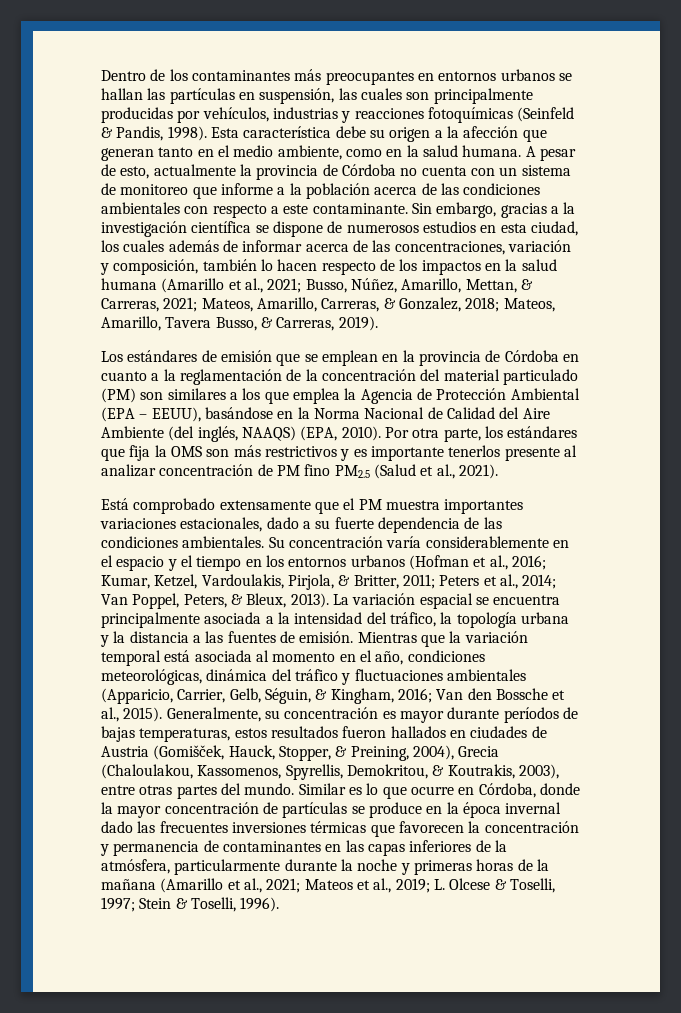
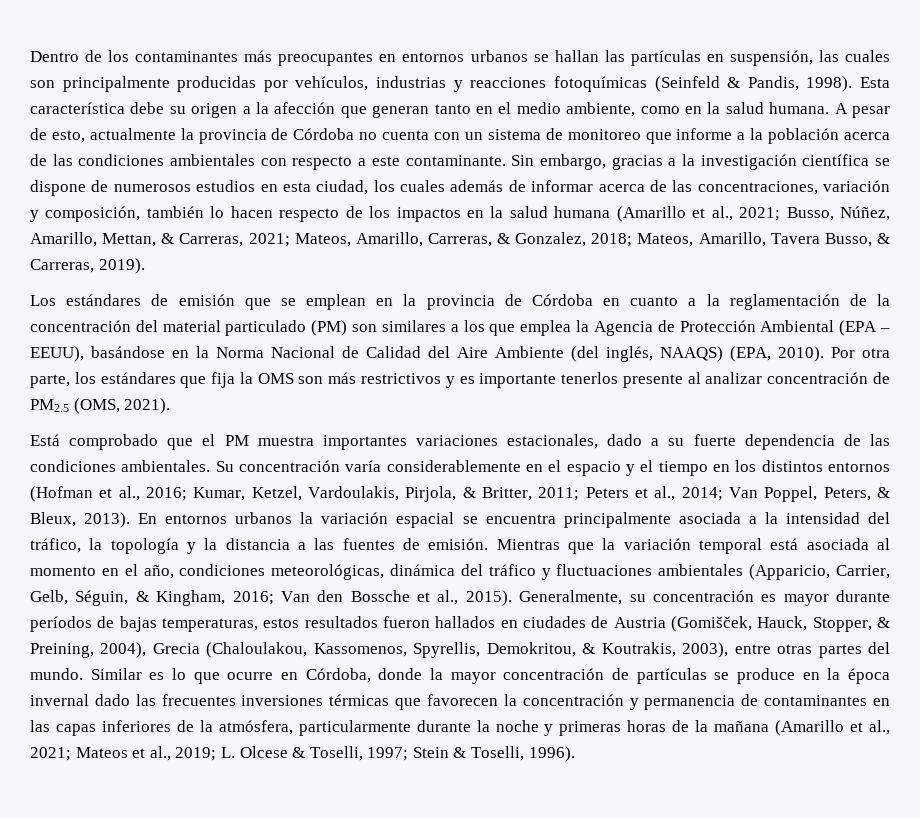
- Por otra parte, los estándares que fija la OMS son más restrictivos y es importante tenerlos presente al analizar concentración de PM fino PM2.5 (Salud et al., 2021).
+ Por otra parte, los estándares que fija la OMS son más restrictivos y es importante tenerlos presente al analizar concentración de PM2.5 (OMS, 2021).
- Está comprobado extensamente que el PM muestra importantes variaciones estacionales, dado a su fuerte dependencia de las condiciones ambientales.
+ Está comprobado que el PM muestra importantes variaciones estacionales, dado a su fuerte dependencia de las condiciones ambientales.
- Su concentración varía considerablemente en el espacio y el tiempo en los entornos urbanos (Hofman et al., 2016; Kumar, Ketzel, Vardoulakis, Pirjola, & Britter, 2011; Peters et al., 2014; Van Poppel, Peters, & Bleux, 2013).
+ Su concentración varía considerablemente en el espacio y el tiempo en los distintos entornos (Hofman et al., 2016; Kumar, Ketzel, Vardoulakis, Pirjola, & Britter, 2011; Peters et al., 2014; Van Poppel, Peters, & Bleux, 2013).
- La variación espacial se encuentra principalmente asociada a la intensidad del tráfico, la topología urbana y la distancia a las fuentes de emisión.
+ En entornos urbanos la variación espacial se encuentra principalmente asociada a la intensidad del tráfico, la topología y la distancia a las fuentes de emisión.

